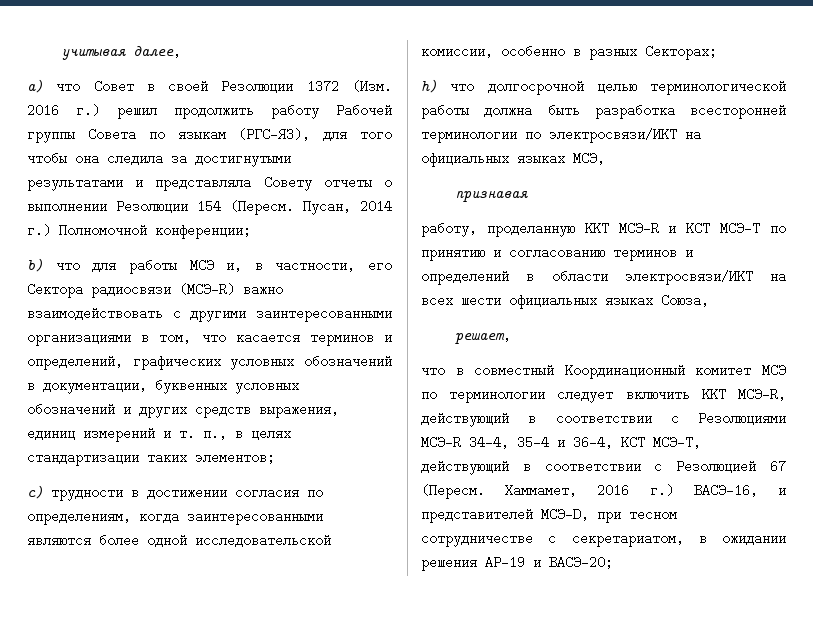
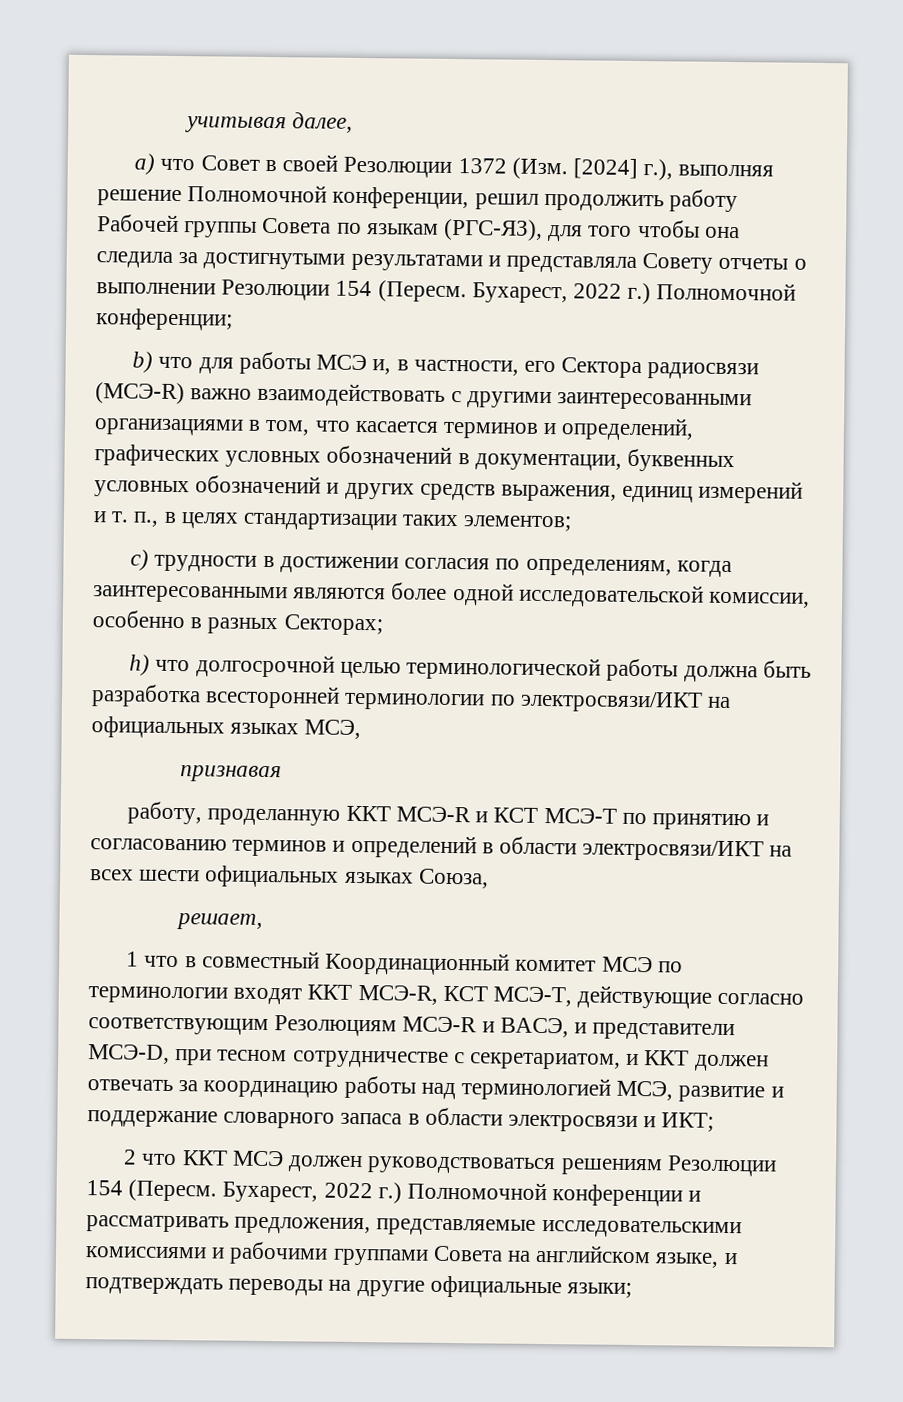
- а) что Совет в своей Резолюции 1372 (Изм. 2016 г.) решил продолжить работу Рабочей группы Совета по языкам (РГС-ЯЗ), для того чтобы она следила за достигнутыми результатами и представляла Совету отчеты о выполнении Резолюции 154 (Пересм.
+ а) что Совет в своей Резолюции 1372 (Изм. [2024] г.), выполняя решение Полномочной конференции, решил продолжить работу Рабочей группы Совета по языкам (РГС-ЯЗ), для того чтобы она следила за достигнутыми результатами и представляла Совету отчеты о выполнении Резолюции 154 (Пересм.
- Пусан, 2014 г.) Полномочной конференции;
+ Бухарест, 2022 г.) Полномочной конференции;
- что в совместный Координационный комитет МСЭ по терминологии следует включить ККТ МСЭ-R, действующий в соответствии с Резолюциями МСЭ-R 34-4, 35-4 и 36-4, КСТ МСЭ-T, действующий в соответствии с Резолюцией 67 (Пересм. Хаммамет, 2016 г.) ВАСЭ-16, и представителей МСЭ-D, при тесном сотрудничестве с секретариатом, в ожидании решения АР-19 и ВАСЭ-20;
+ 1 что в совместный Координационный комитет МСЭ по терминологии входят ККТ МСЭ-R, КСТ МСЭ-T, действующие согласно соответствующим Резолюциям МСЭ-R и ВАСЭ, и представители МСЭ-D, при тесном сотрудничестве с секретариатом, и ККТ должен отвечать за координацию работы над терминологией МСЭ, развитие и поддержание словарного запаса в области электросвязи и ИКТ;
+ 2 что ККТ МСЭ должен руководствоваться решениям Резолюции 154 (Пересм. Бухарест, 2022 г.) Полномочной конференции и рассматривать предложения, представляемые исследовательскими комиссиями и рабочими группами Совета на английском языке, и подтверждать переводы на другие официальные языки;

